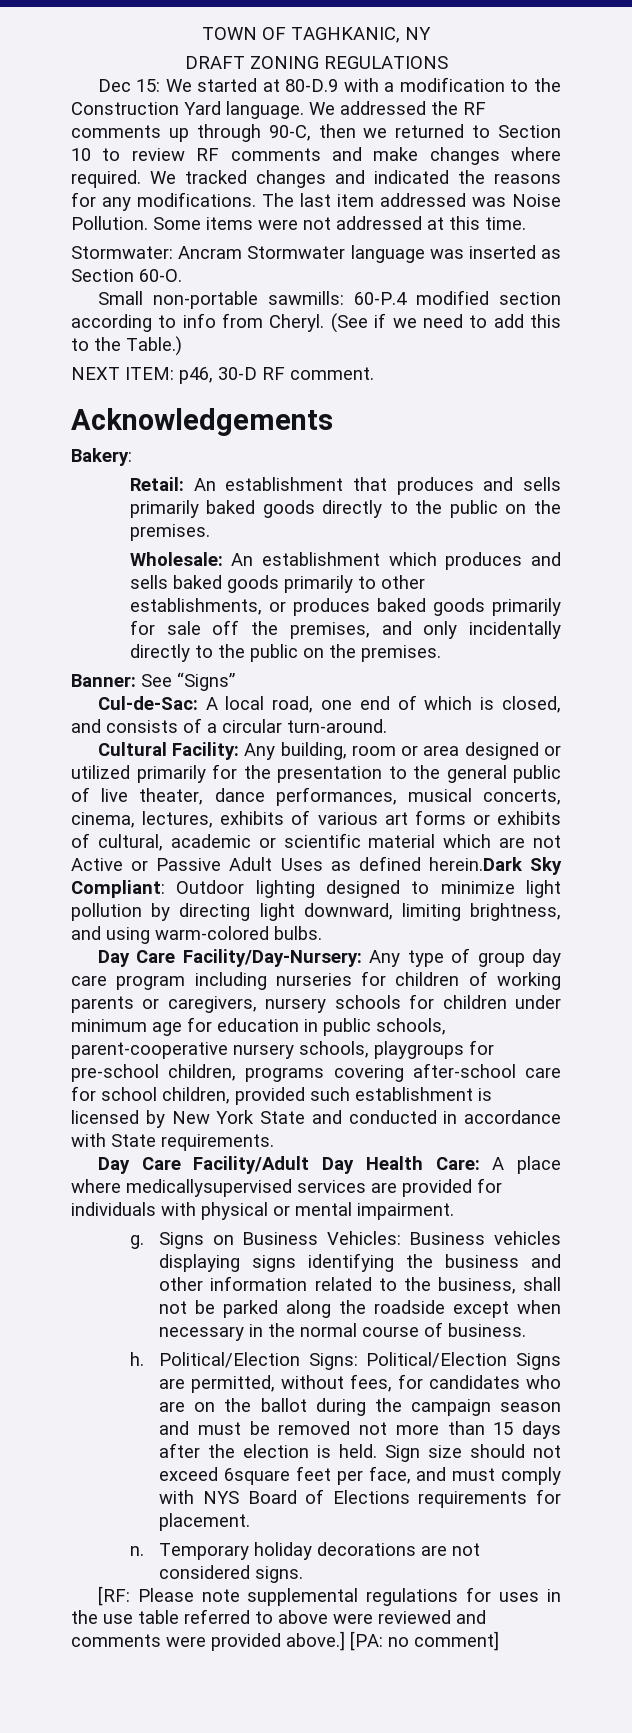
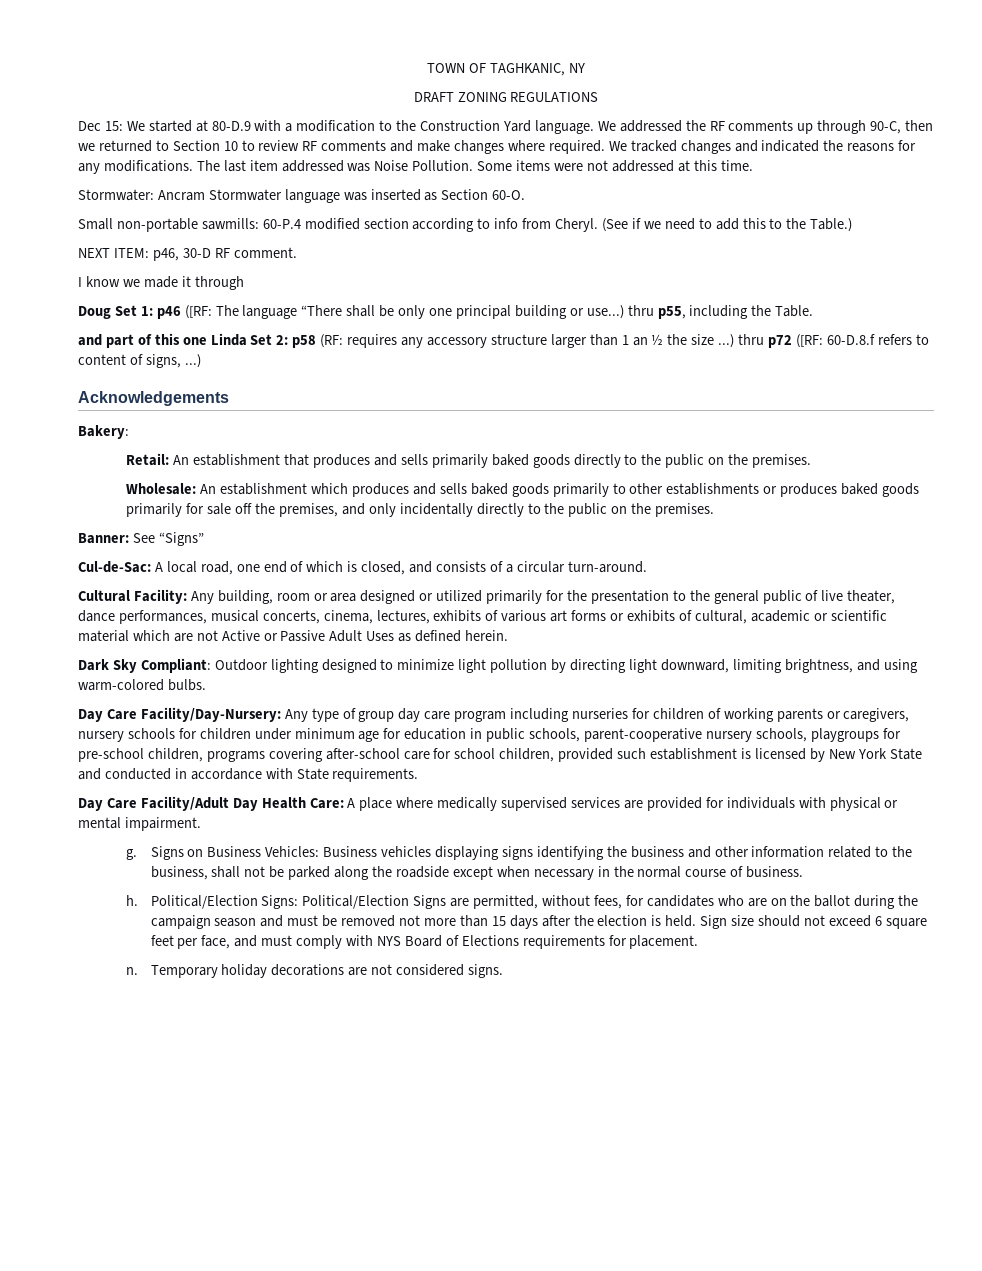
+ I know we made it through
+ Doug Set 1: p46 ([RF: The language “There shall be only one principal building or use...) thru p55, including the Table.
+ and part of this one Linda Set 2: p58 (RF: requires any accessory structure larger than 1 an ½ the size ...) thru p72 ([RF: 60-D.8.f refers to content of signs, ...)
- Wholesale: An establishment which produces and sells baked goods primarily to other establishments, or produces baked goods primarily for sale off the premises, and only incidentally directly to the public on the premises.
+ Wholesale: An establishment which produces and sells baked goods primarily to other establishments or produces baked goods primarily for sale off the premises, and only incidentally directly to the public on the premises.
- Any building, room or area designed or utilized primarily for the presentation to the general public of live theater, dance performances, musical concerts, cinema, lectures, exhibits of various art forms or exhibits of cultural, academic or scientific material which are not Active or Passive Adult Uses as defined herein.Dark Sky Compliant:
+ Any building, room or area designed or utilized primarily for the presentation to the general public of live theater, dance performances, musical concerts, cinema, lectures, exhibits of various art forms or exhibits of cultural, academic or scientific material which are not Active or Passive Adult Uses as defined herein.
+ Dark Sky Compliant:
- Day Care Facility/Adult Day Health Care: A place where medicallysupervised services are provided for individuals with physical or mental impairment.
+ Day Care Facility/Adult Day Health Care: A place where medically supervised services are provided for individuals with physical or mental impairment.
- Sign size should not exceed 6square feet per face, and must comply with NYS Board of Elections requirements for placement.
+ Sign size should not exceed 6 square feet per face, and must comply with NYS Board of Elections requirements for placement.
- [RF: Please note supplemental regulations for uses in the use table referred to above were reviewed and comments were provided above.] [PA: no comment]

